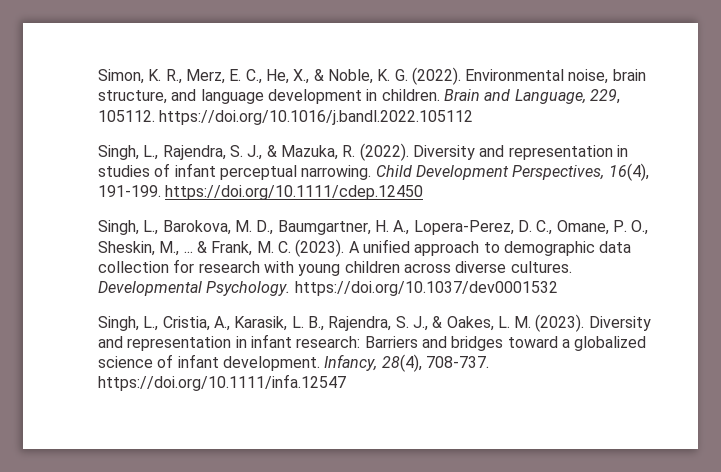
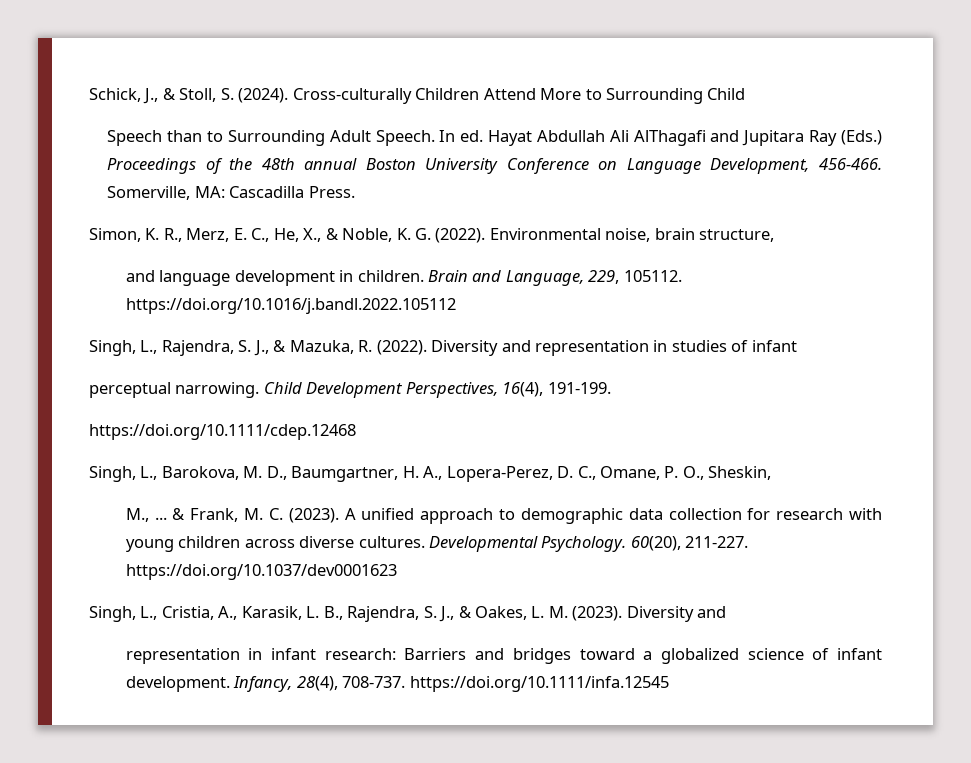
+ Schick, J., & Stoll, S. (2024). Cross-culturally Children Attend More to Surrounding Child
+ Speech than to Surrounding Adult Speech. In ed. Hayat Abdullah Ali AlThagafi and Jupitara Ray (Eds.) Proceedings of the 48th annual Boston University Conference on Language Development, 456-466. Somerville, MA: Cascadilla Press.
- Environmental noise, brain structure, and language development in children.
+ Environmental noise, brain structure,
+ and language development in children.
- Diversity and representation in studies of infant perceptual narrowing.
+ Diversity and representation in studies of infant
+ perceptual narrowing.
- Child Development Perspectives, 16(4), 191-199. https://doi.org/10.1111/cdep.12450
+ Child Development Perspectives, 16(4), 191-199.
+ https://doi.org/10.1111/cdep.12468
- Singh, L., Barokova, M. D., Baumgartner, H. A., Lopera-Perez, D. C., Omane, P. O., Sheskin, M., ...
+ Singh, L., Barokova, M. D., Baumgartner, H. A., Lopera-Perez, D. C., Omane, P. O., Sheskin,
+ M., ...
- Developmental Psychology. https://doi.org/10.1037/dev0001532
+ Developmental Psychology. 60(20), 211-227. https://doi.org/10.1037/dev0001623
- Singh, L., Cristia, A., Karasik, L. B., Rajendra, S. J., & Oakes, L. M. (2023). Diversity and representation in infant research: Barriers and bridges toward a globalized science of infant development.
+ Singh, L., Cristia, A., Karasik, L. B., Rajendra, S. J., & Oakes, L. M. (2023). Diversity and
+ representation in infant research: Barriers and bridges toward a globalized science of infant development.
- Infancy, 28(4), 708-737. https://doi.org/10.1111/infa.12547
+ Infancy, 28(4), 708-737. https://doi.org/10.1111/infa.12545

